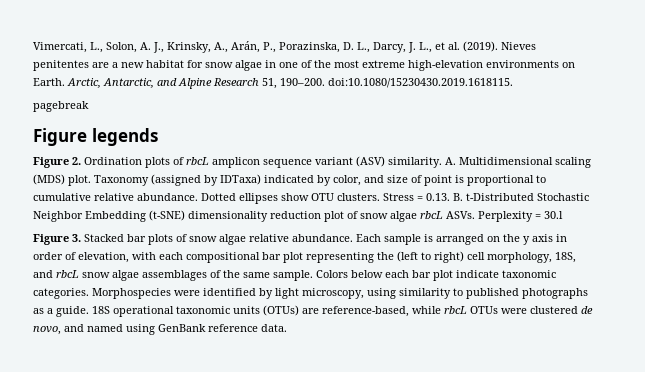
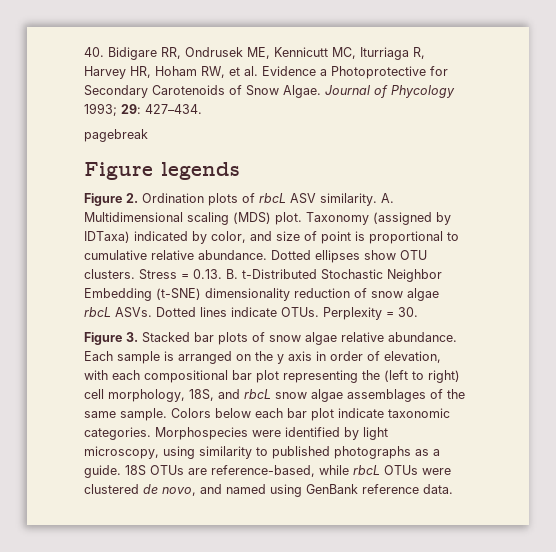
- Vimercati, L., Solon, A. J., Krinsky, A., Arán, P., Porazinska, D. L., Darcy, J. L., et al. (2019). Nieves penitentes are a new habitat for snow algae in one of the most extreme high-elevation environments on Earth. Arctic, Antarctic, and Alpine Research 51, 190–200. doi:10.1080/15230430.2019.1618115.
+ 40. Bidigare RR, Ondrusek ME, Kennicutt MC, Iturriaga R, Harvey HR, Hoham RW, et al. Evidence a Photoprotective for Secondary Carotenoids of Snow Algae. Journal of Phycology 1993; 29: 427–434.
- Figure 2. Ordination plots of rbcL amplicon sequence variant (ASV) similarity.
+ Figure 2. Ordination plots of rbcL ASV similarity.
- Stress = 0.13. B. t-Distributed Stochastic Neighbor Embedding (t-SNE) dimensionality reduction plot of snow algae rbcL ASVs.
+ Stress = 0.13. B. t-Distributed Stochastic Neighbor Embedding (t-SNE) dimensionality reduction of snow algae rbcL ASVs.
+ Dotted lines indicate OTUs.
- Perplexity = 30.l
+ Perplexity = 30.
- 18S operational taxonomic units (OTUs) are reference-based, while rbcL OTUs were clustered de novo, and named using GenBank reference data.
+ 18S OTUs are reference-based, while rbcL OTUs were clustered de novo, and named using GenBank reference data.

